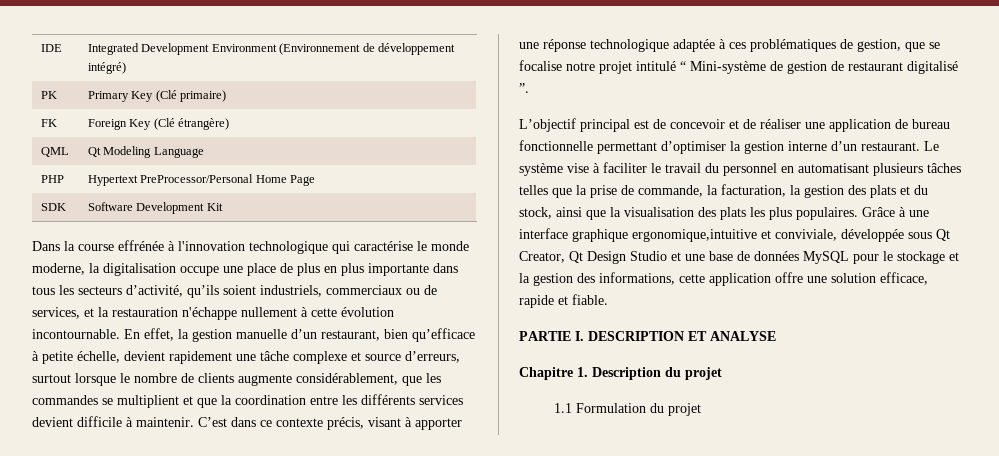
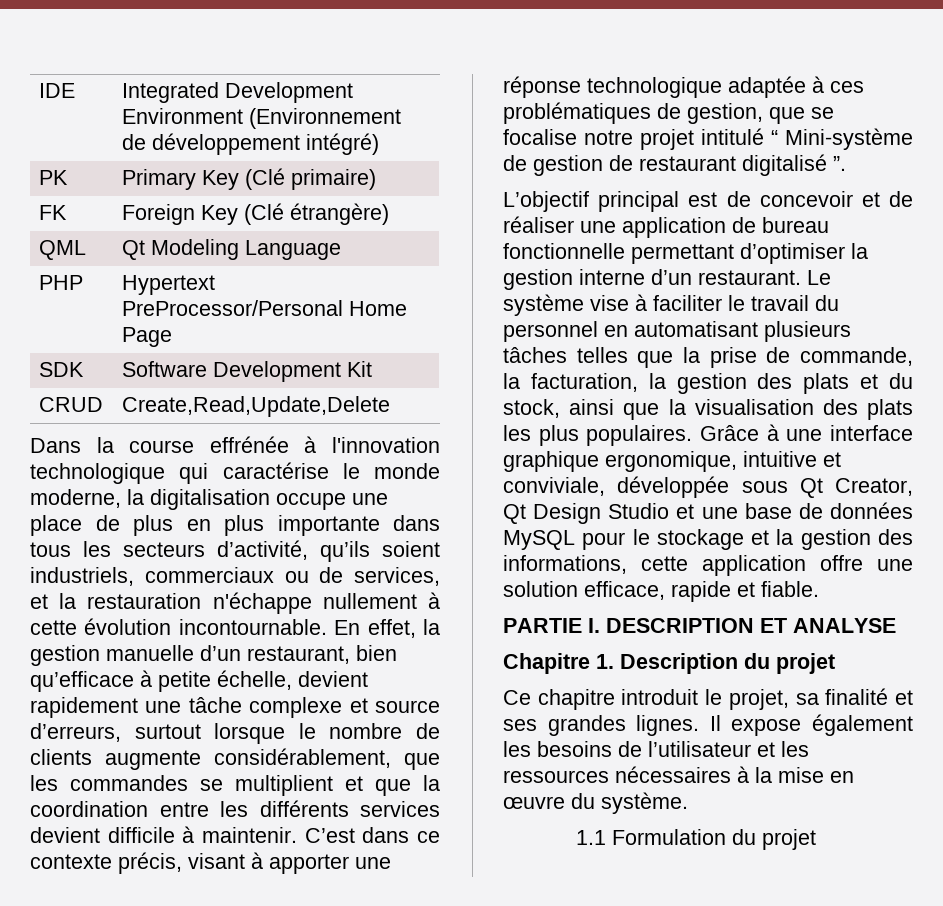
+ CRUD | Create,Read,Update,Delete
- Grâce à une interface graphique ergonomique,intuitive et conviviale, développée sous Qt Creator, Qt Design Studio et une base de données MySQL pour le stockage et la gestion des informations, cette application offre une solution efficace, rapide et fiable.
+ Grâce à une interface graphique ergonomique, intuitive et conviviale, développée sous Qt Creator, Qt Design Studio et une base de données MySQL pour le stockage et la gestion des informations, cette application offre une solution efficace, rapide et fiable.
+ Ce chapitre introduit le projet, sa finalité et ses grandes lignes. Il expose également les besoins de l’utilisateur et les ressources nécessaires à la mise en œuvre du système.

